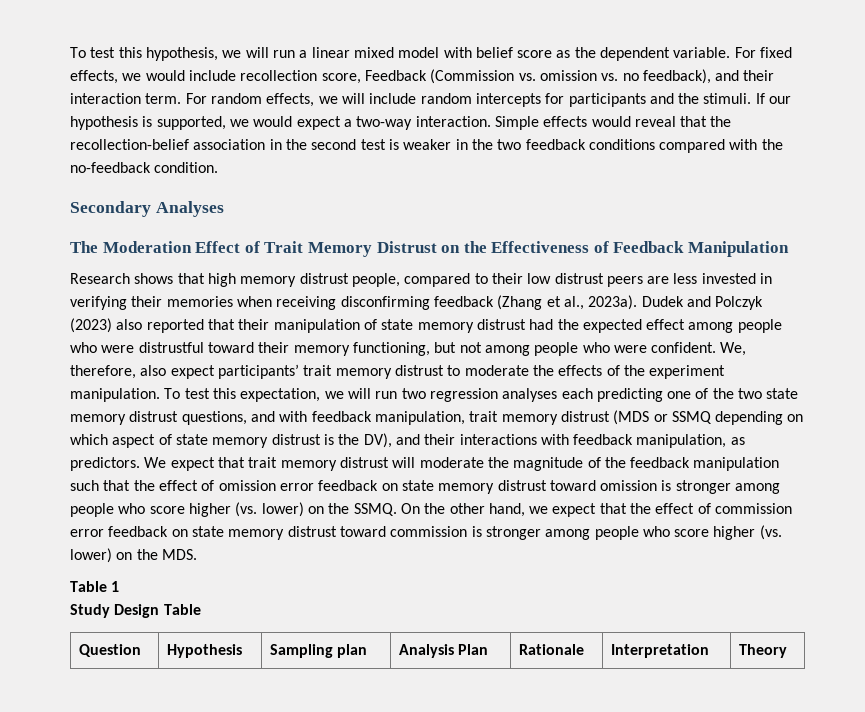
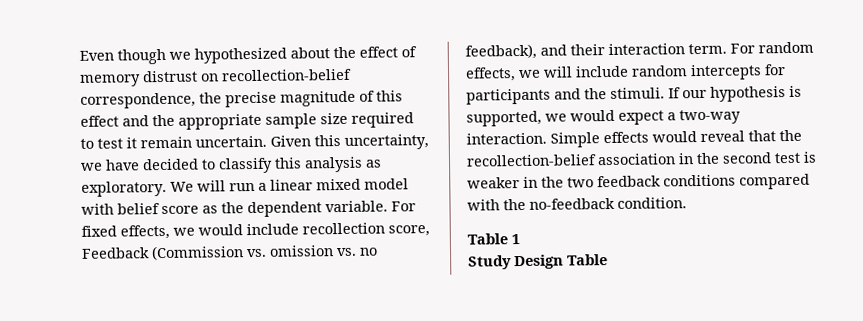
- To test this hypothesis, we will run a linear mixed model with belief score as the dependent variable.
+ Even though we hypothesized about the effect of memory distrust on recollection-belief correspondence, the precise magnitude of this effect and the appropriate sample size required to test it remain uncertain. Given this uncertainty, we have decided to classify this analysis as exploratory. We will run a linear mixed model with belief score as the dependent variable.
- Secondary Analyses
- The Moderation Effect of Trait Memory Distrust on the Effectiveness of Feedback Manipulation
- Research shows that high memory distrust people, compared to their low distrust peers are less invested in verifying their memories when receiving disconfirming feedback (Zhang et al., 2023a). Dudek and Polczyk (2023) also reported that their manipulation of state memory distrust had the expected effect among people who were distrustful toward their memory functioning, but not among people who were confident. We, therefore, also expect participants’ trait memory distrust to moderate the effects of the experiment manipulation. To test this expectation, we will run two regression analyses each predicting one of the two state memory distrust questions, and with feedback manipulation, trait memory distrust (MDS or SSMQ depending on which aspect of state memory distrust is the DV), and their interactions with feedback manipulation, as predictors. We expect that trait memory distrust will moderate the magnitude of the feedback manipulation such that the effect of omission error feedback on state memory distrust toward omission is stronger among people who score higher (vs. lower) on the SSMQ. On the other hand, we expect that the effect of commission error feedback on state memory distrust toward commission is stronger among people who score higher (vs. lower) on the MDS.
- Question | Hypothesis | Sampling plan | Analysis Plan | Rationale | Interpretation | Theory

